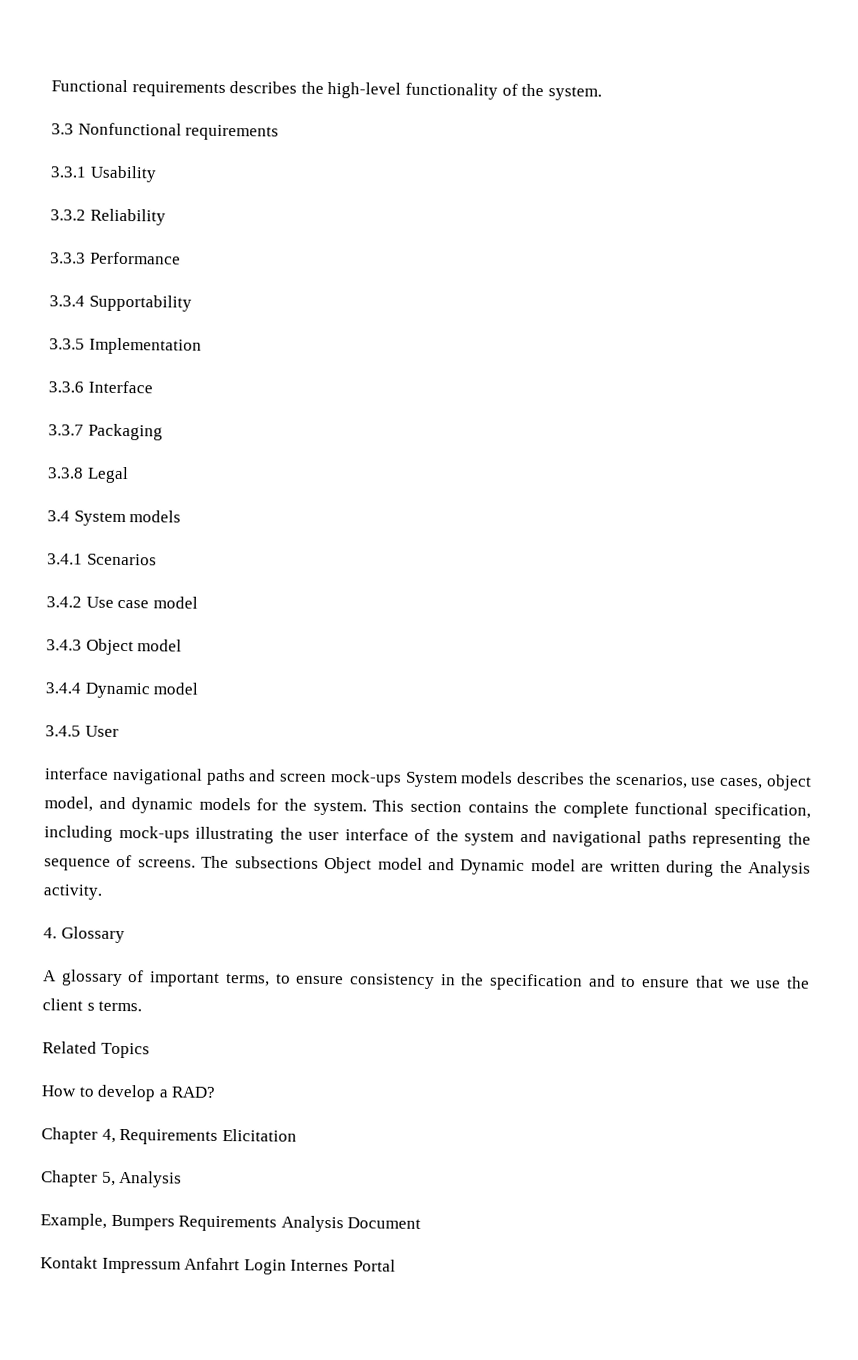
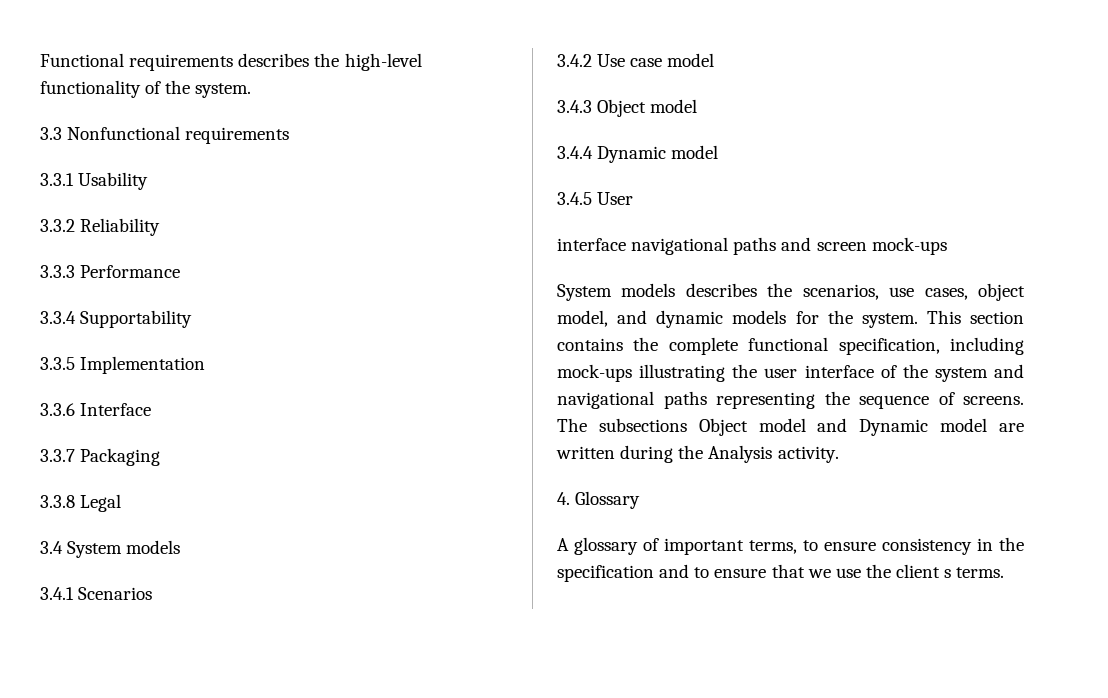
- interface navigational paths and screen mock-ups System models describes the scenarios, use cases, object model, and dynamic models for the system.
+ interface navigational paths and screen mock-ups
+ System models describes the scenarios, use cases, object model, and dynamic models for the system.
- Related Topics
- How to develop a RAD?
- Chapter 4, Requirements Elicitation
- Chapter 5, Analysis
- Example, Bumpers Requirements Analysis Document
- Kontakt Impressum Anfahrt Login Internes Portal

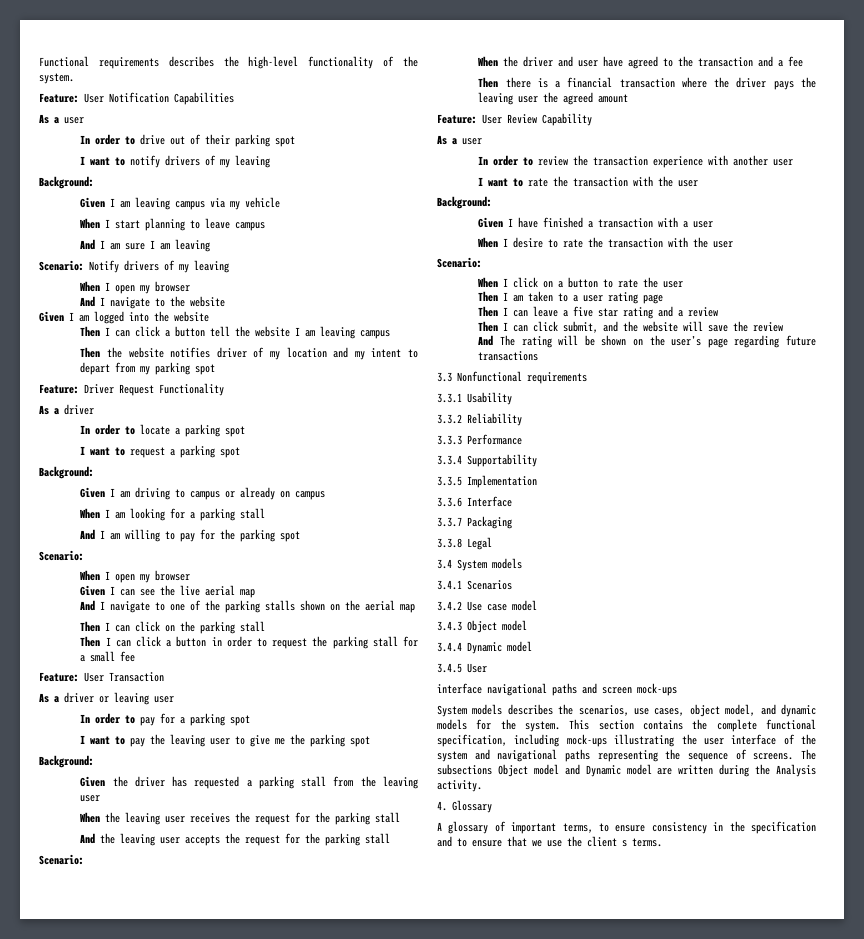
+ Feature: User Notification Capabilities
+ As a user
+ In order to drive out of their parking spot
+ I want to notify drivers of my leaving
+ Background:
+ Given I am leaving campus via my vehicle
+ When I start planning to leave campus
+ And I am sure I am leaving
+ Scenario: Notify drivers of my leaving
+ When I open my browser
+ And I navigate to the website
+ Given I am logged into the website
+ Then I can click a button tell the website I am leaving campus
+ Then the website notifies driver of my location and my intent to depart from my parking spot
+ Feature: Driver Request Functionality
+ As a driver
+ In order to locate a parking spot
+ I want to request a parking spot
+ Background:
+ Given I am driving to campus or already on campus
+ When I am looking for a parking stall
+ And I am willing to pay for the parking spot
+ Scenario:
+ When I open my browser
+ Given I can see the live aerial map
+ And I navigate to one of the parking stalls shown on the aerial map
+ Then I can click on the parking stall
+ Then I can click a button in order to request the parking stall for a small fee
+ Feature: User Transaction
+ As a driver or leaving user
+ In order to pay for a parking spot
+ I want to pay the leaving user to give me the parking spot
+ Background:
+ Given the driver has requested a parking stall from the leaving user
+ When the leaving user receives the request for the parking stall
+ And the leaving user accepts the request for the parking stall
+ Scenario:
+ When the driver and user have agreed to the transaction and a fee
+ Then there is a financial transaction where the driver pays the leaving user the agreed amount
+ Feature: User Review Capability
+ As a user
+ In order to review the transaction experience with another user
+ I want to rate the transaction with the user
+ Background:
+ Given I have finished a transaction with a user
+ When I desire to rate the transaction with the user
+ Scenario:
+ When I click on a button to rate the user
+ Then I am taken to a user rating page
+ Then I can leave a five star rating and a review
+ Then I can click submit, and the website will save the review
+ And The rating will be shown on the user’s page regarding future transactions

